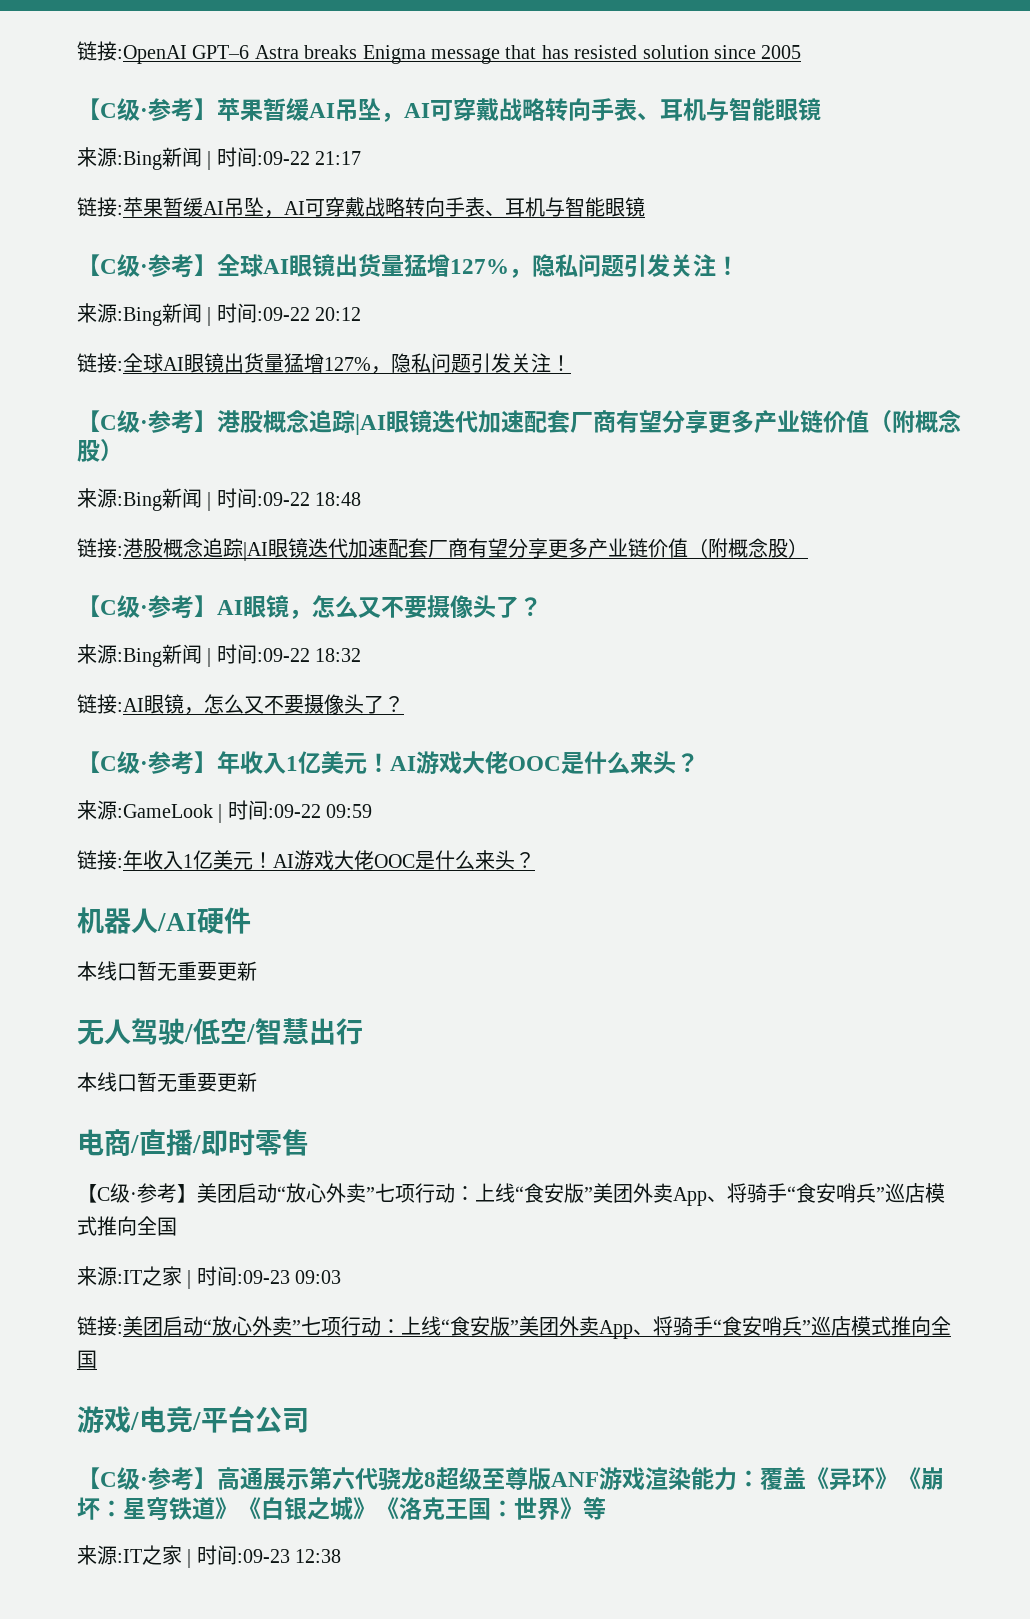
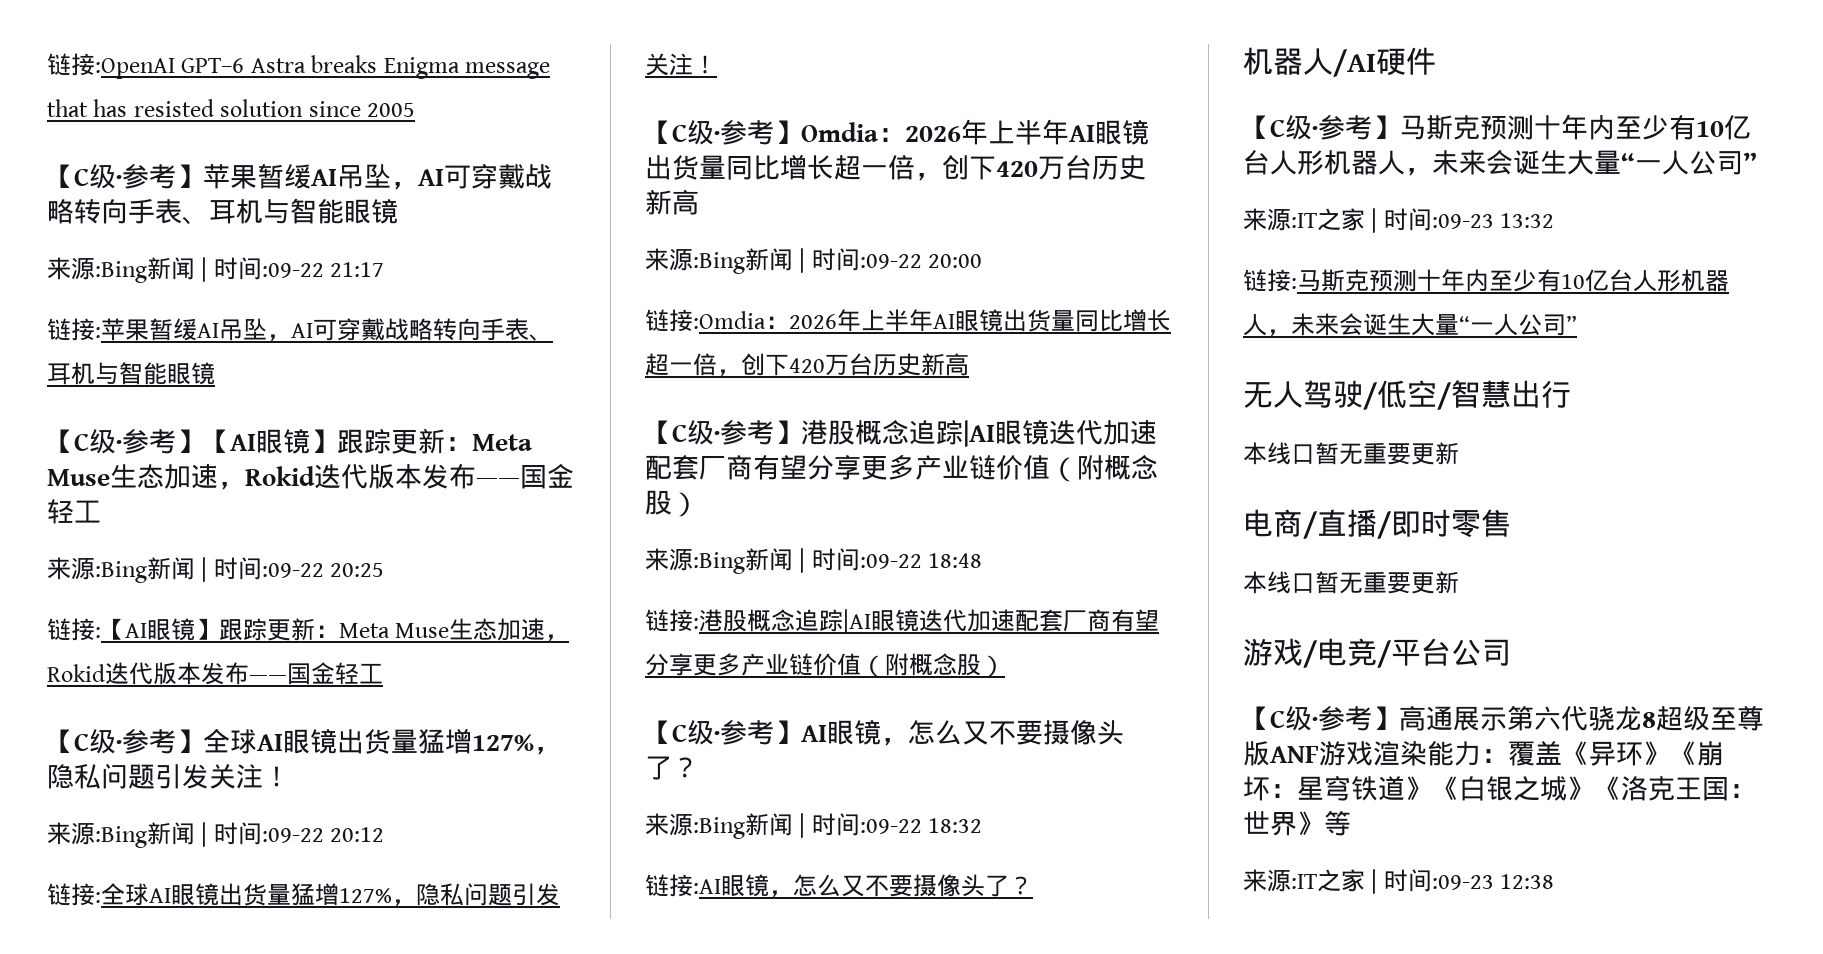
+ 【C级·参考】【AI眼镜】跟踪更新：Meta Muse生态加速，Rokid迭代版本发布——国金轻工
+ 来源:Bing新闻 | 时间:09-22 20:25
+ 链接:【AI眼镜】跟踪更新：Meta Muse生态加速，Rokid迭代版本发布——国金轻工
+ 【C级·参考】Omdia：2026年上半年AI眼镜出货量同比增长超一倍，创下420万台历史新高
+ 来源:Bing新闻 | 时间:09-22 20:00
+ 链接:Omdia：2026年上半年AI眼镜出货量同比增长超一倍，创下420万台历史新高
- 【C级·参考】年收入1亿美元！AI游戏大佬OOC是什么来头？
- 来源:GameLook | 时间:09-22 09:59
- 链接:年收入1亿美元！AI游戏大佬OOC是什么来头？
  机器人/AI硬件
- 本线口暂无重要更新
+ 【C级·参考】马斯克预测十年内至少有10亿台人形机器人，未来会诞生大量“一人公司”
+ 来源:IT之家 | 时间:09-23 13:32
+ 链接:马斯克预测十年内至少有10亿台人形机器人，未来会诞生大量“一人公司”
  电商/直播/即时零售
- 【C级·参考】美团启动“放心外卖”七项行动：上线“食安版”美团外卖App、将骑手“食安哨兵”巡店模式推向全国
- 来源:IT之家 | 时间:09-23 09:03
- 链接:美团启动“放心外卖”七项行动：上线“食安版”美团外卖App、将骑手“食安哨兵”巡店模式推向全国
+ 本线口暂无重要更新

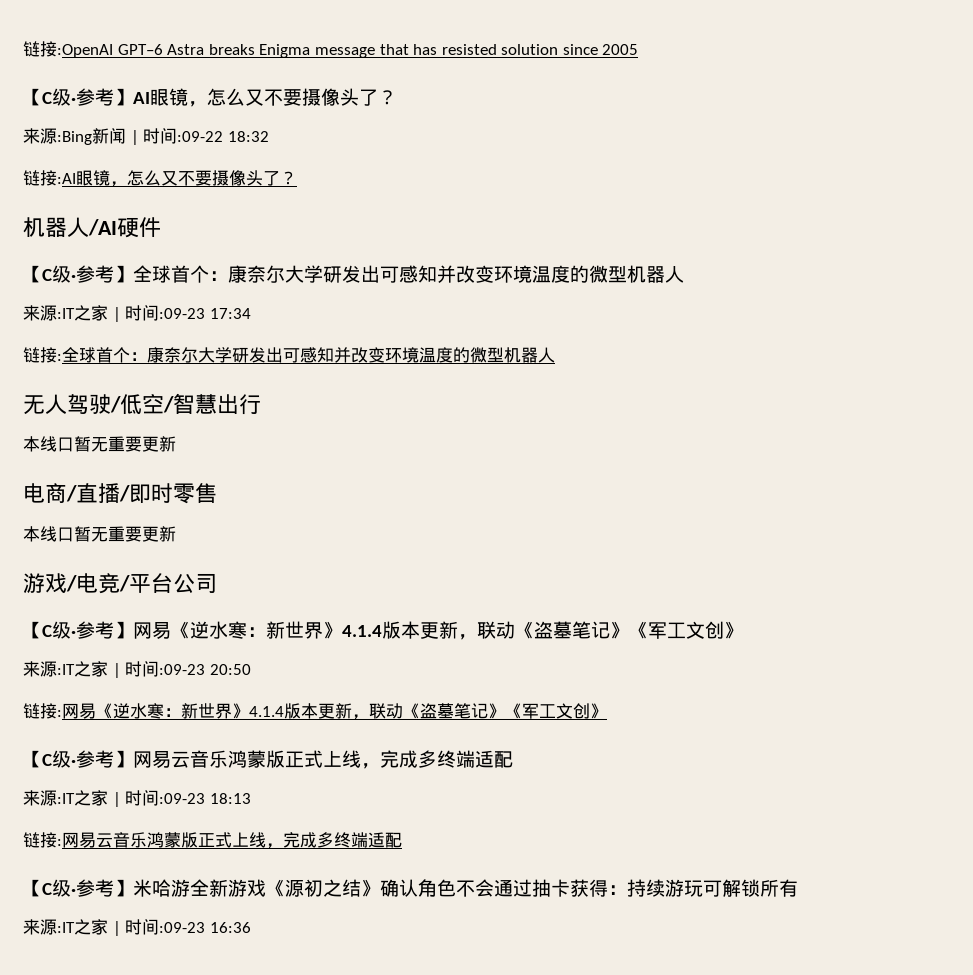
- 【C级·参考】苹果暂缓AI吊坠，AI可穿戴战略转向手表、耳机与智能眼镜
- 来源:Bing新闻 | 时间:09-22 21:17
- 链接:苹果暂缓AI吊坠，AI可穿戴战略转向手表、耳机与智能眼镜
- 【C级·参考】【AI眼镜】跟踪更新：Meta Muse生态加速，Rokid迭代版本发布——国金轻工
- 来源:Bing新闻 | 时间:09-22 20:25
- 链接:【AI眼镜】跟踪更新：Meta Muse生态加速，Rokid迭代版本发布——国金轻工
- 【C级·参考】全球AI眼镜出货量猛增127%，隐私问题引发关注！
- 来源:Bing新闻 | 时间:09-22 20:12
- 链接:全球AI眼镜出货量猛增127%，隐私问题引发关注！
- 【C级·参考】Omdia：2026年上半年AI眼镜出货量同比增长超一倍，创下420万台历史新高
- 来源:Bing新闻 | 时间:09-22 20:00
- 链接:Omdia：2026年上半年AI眼镜出货量同比增长超一倍，创下420万台历史新高
- 【C级·参考】港股概念追踪|AI眼镜迭代加速配套厂商有望分享更多产业链价值（附概念股）
- 来源:Bing新闻 | 时间:09-22 18:48
- 链接:港股概念追踪|AI眼镜迭代加速配套厂商有望分享更多产业链价值（附概念股）
- 【C级·参考】马斯克预测十年内至少有10亿台人形机器人，未来会诞生大量“一人公司”
- 来源:IT之家 | 时间:09-23 13:32
- 链接:马斯克预测十年内至少有10亿台人形机器人，未来会诞生大量“一人公司”
+ 【C级·参考】全球首个：康奈尔大学研发出可感知并改变环境温度的微型机器人
+ 来源:IT之家 | 时间:09-23 17:34
+ 链接:全球首个：康奈尔大学研发出可感知并改变环境温度的微型机器人
- 【C级·参考】高通展示第六代骁龙8超级至尊版ANF游戏渲染能力：覆盖《异环》《崩坏：星穹铁道》《白银之城》《洛克王国：世界》等
- 来源:IT之家 | 时间:09-23 12:38
+ 【C级·参考】网易《逆水寒：新世界》4.1.4版本更新，联动《盗墓笔记》《军工文创》
+ 来源:IT之家 | 时间:09-23 20:50
+ 链接:网易《逆水寒：新世界》4.1.4版本更新，联动《盗墓笔记》《军工文创》
+ 【C级·参考】网易云音乐鸿蒙版正式上线，完成多终端适配
+ 来源:IT之家 | 时间:09-23 18:13
+ 链接:网易云音乐鸿蒙版正式上线，完成多终端适配
+ 【C级·参考】米哈游全新游戏《源初之结》确认角色不会通过抽卡获得：持续游玩可解锁所有
+ 来源:IT之家 | 时间:09-23 16:36

